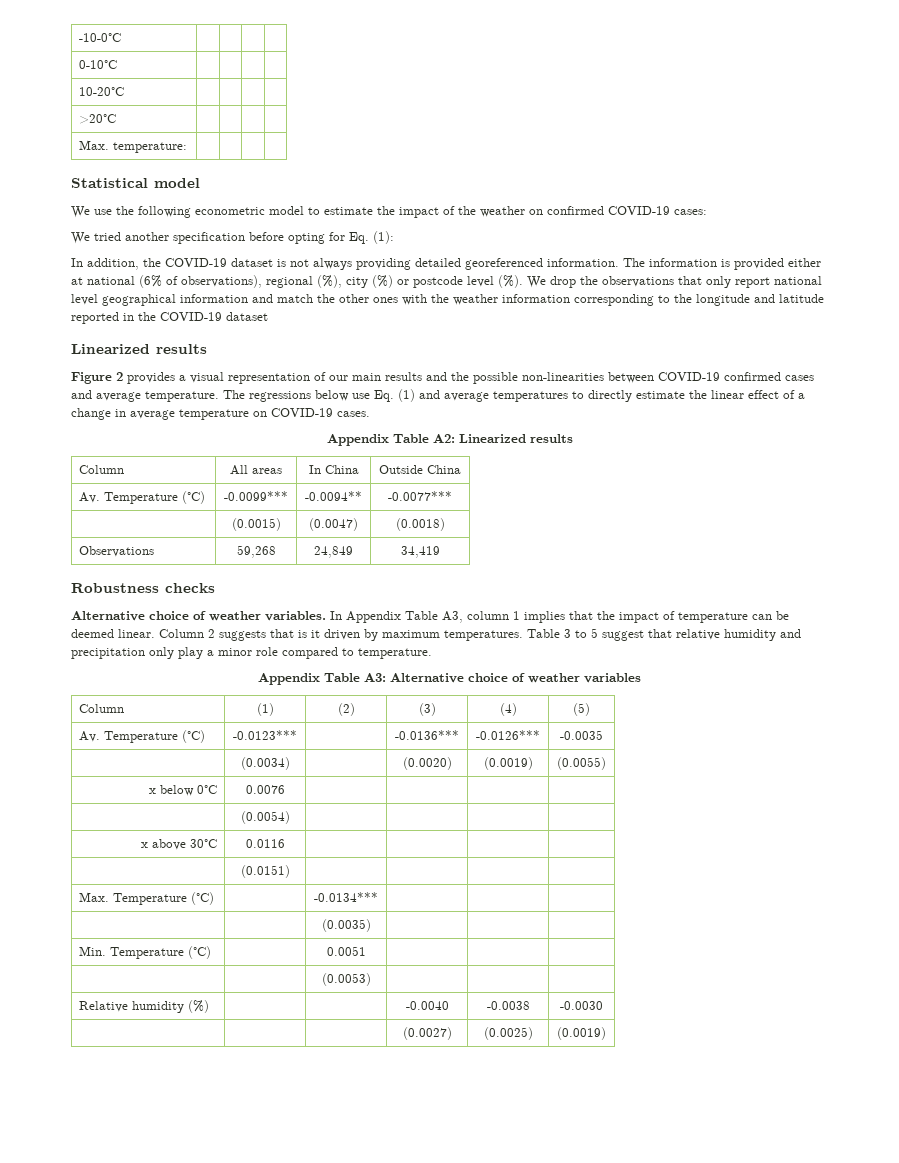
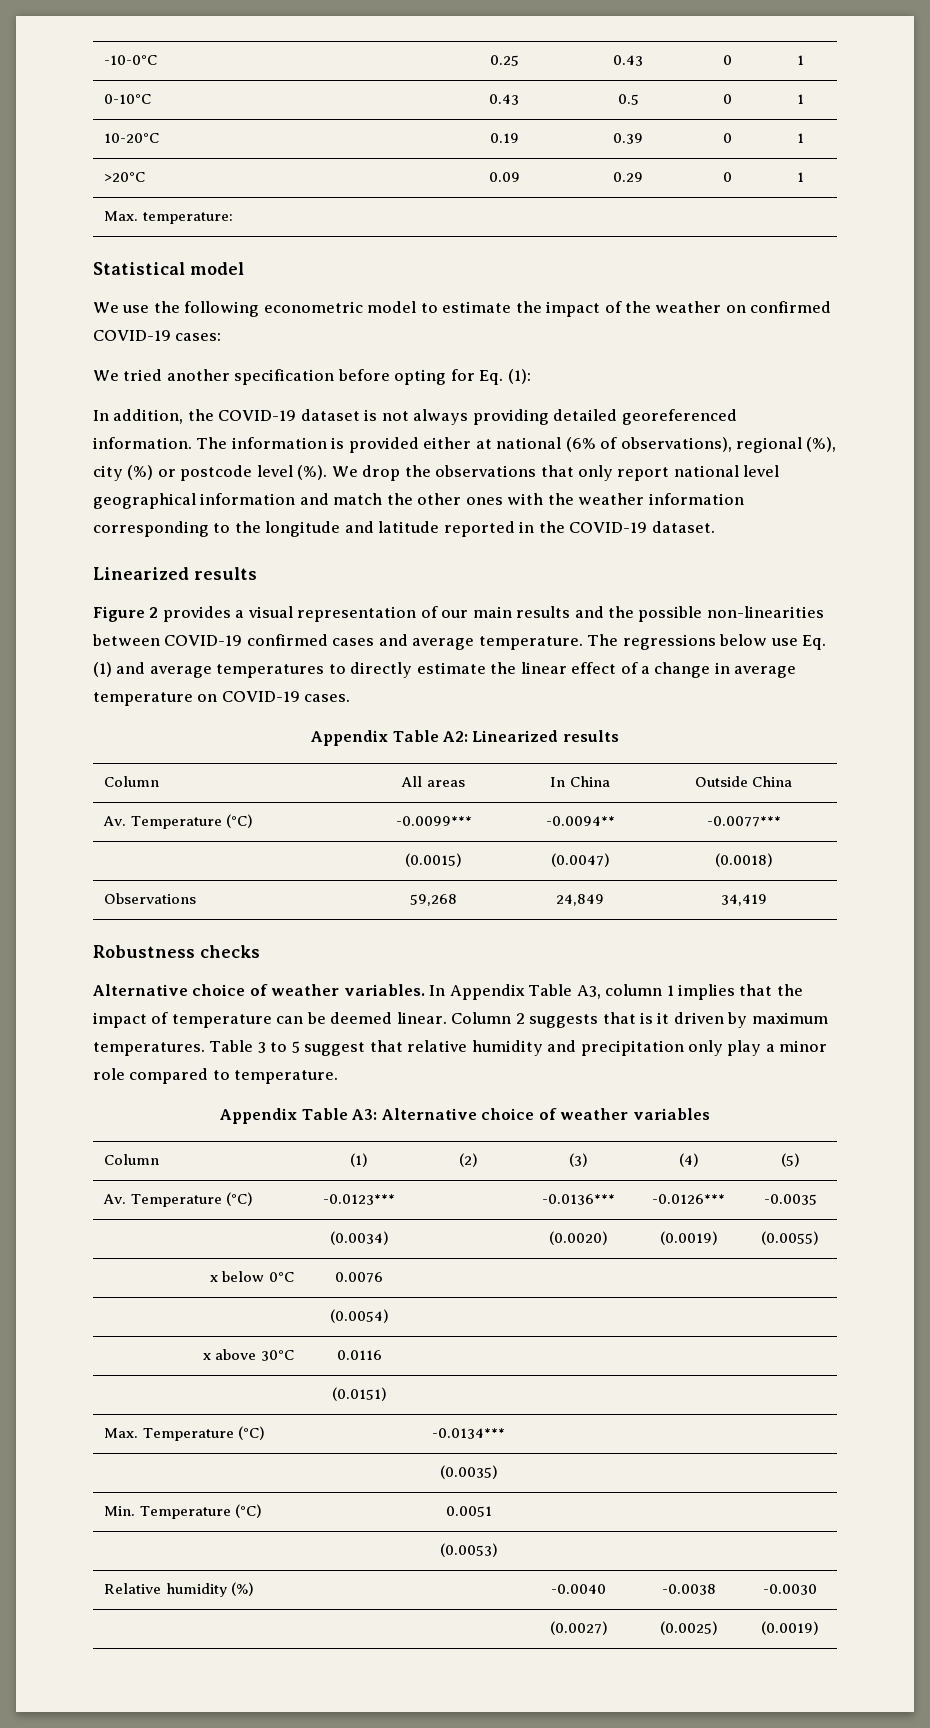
- -10-0°C | | | |
- 0-10°C | | | |
- 10-20°C | | | |
- >20°C | | | |
+ -10-0°C | 0.25 | 0.43 | 0 | 1
+ 0-10°C | 0.43 | 0.5 | 0 | 1
+ 10-20°C | 0.19 | 0.39 | 0 | 1
+ >20°C | 0.09 | 0.29 | 0 | 1
- We drop the observations that only report national level geographical information and match the other ones with the weather information corresponding to the longitude and latitude reported in the COVID-19 dataset
+ We drop the observations that only report national level geographical information and match the other ones with the weather information corresponding to the longitude and latitude reported in the COVID-19 dataset.

